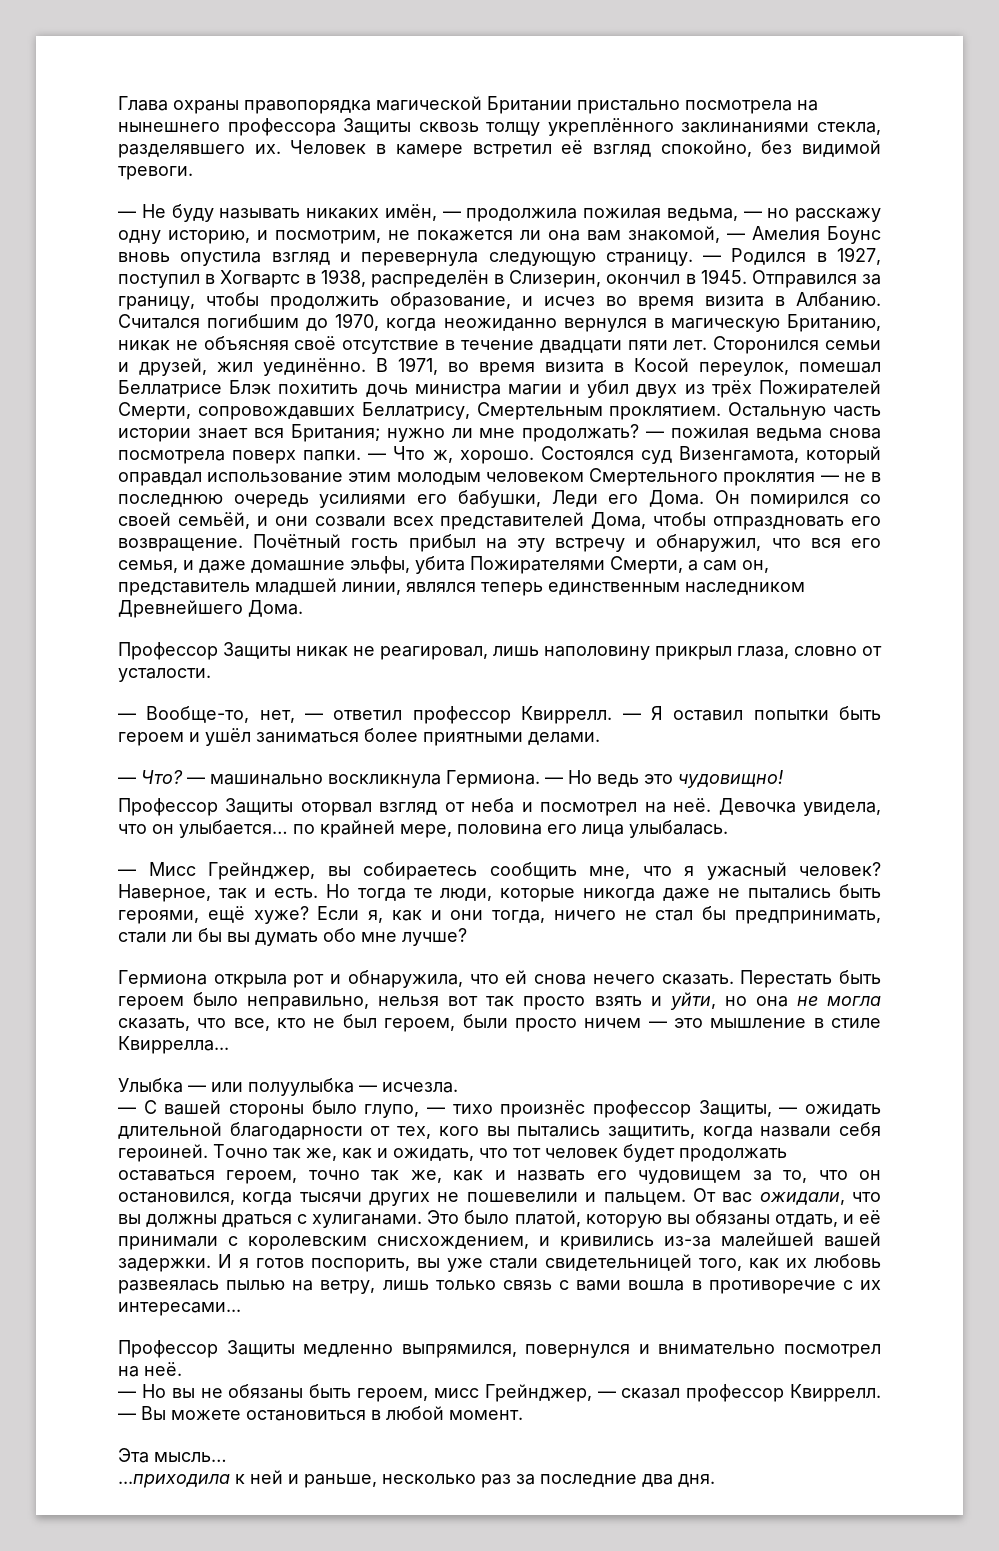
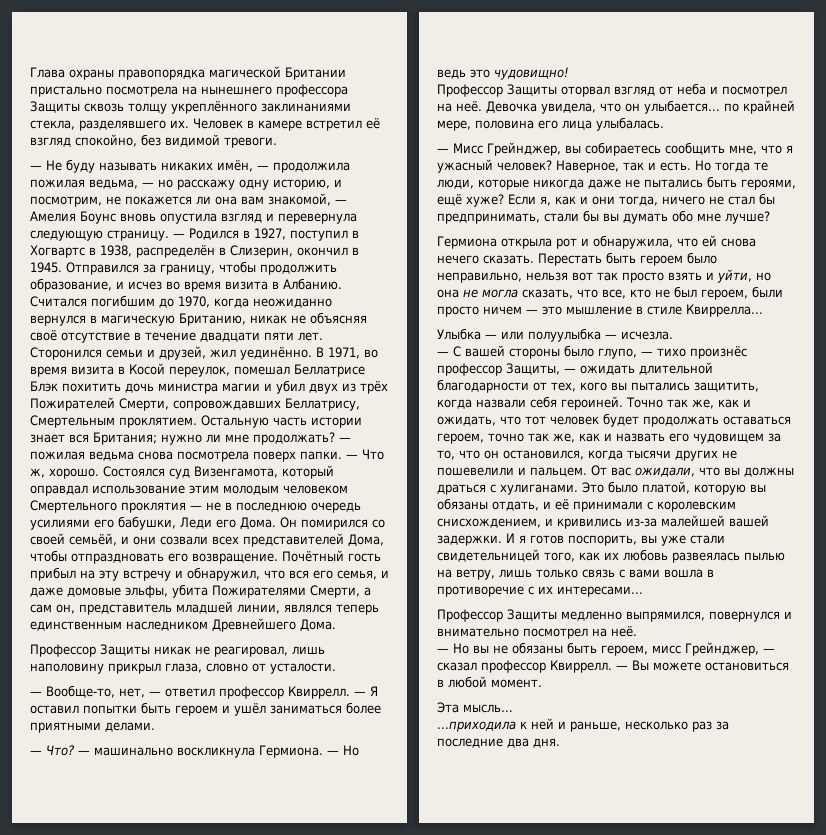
- Почётный гость прибыл на эту встречу и обнаружил, что вся его семья, и даже домашние эльфы, убита Пожирателями Смерти, а сам он, представитель младшей линии, являлся теперь единственным наследником Древнейшего Дома.
+ Почётный гость прибыл на эту встречу и обнаружил, что вся его семья, и даже домовые эльфы, убита Пожирателями Смерти, а сам он, представитель младшей линии, являлся теперь единственным наследником Древнейшего Дома.
- Если я, как и они тогда, ничего не стал бы предпринимать, стали ли бы вы думать обо мне лучше?
+ Если я, как и они тогда, ничего не стал бы предпринимать, стали бы вы думать обо мне лучше?

